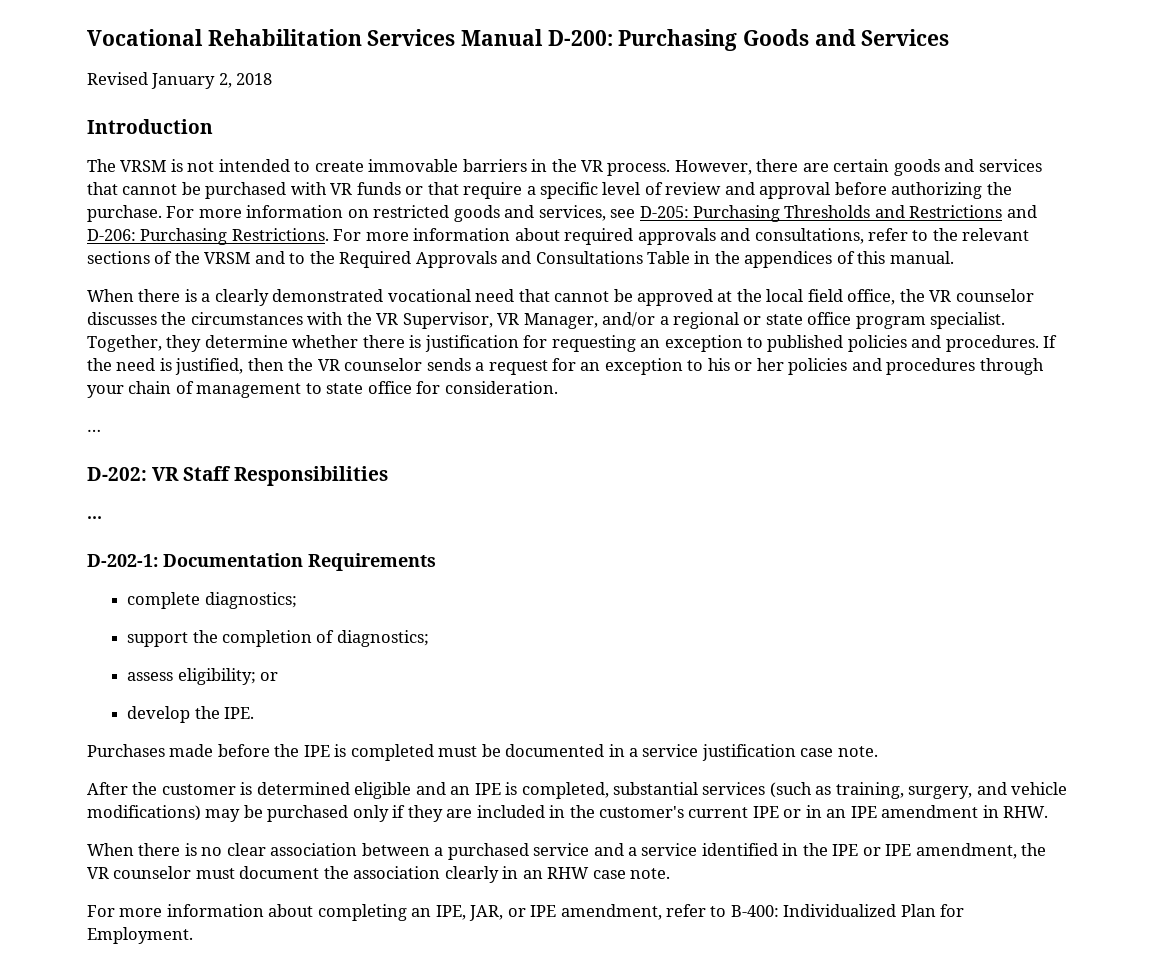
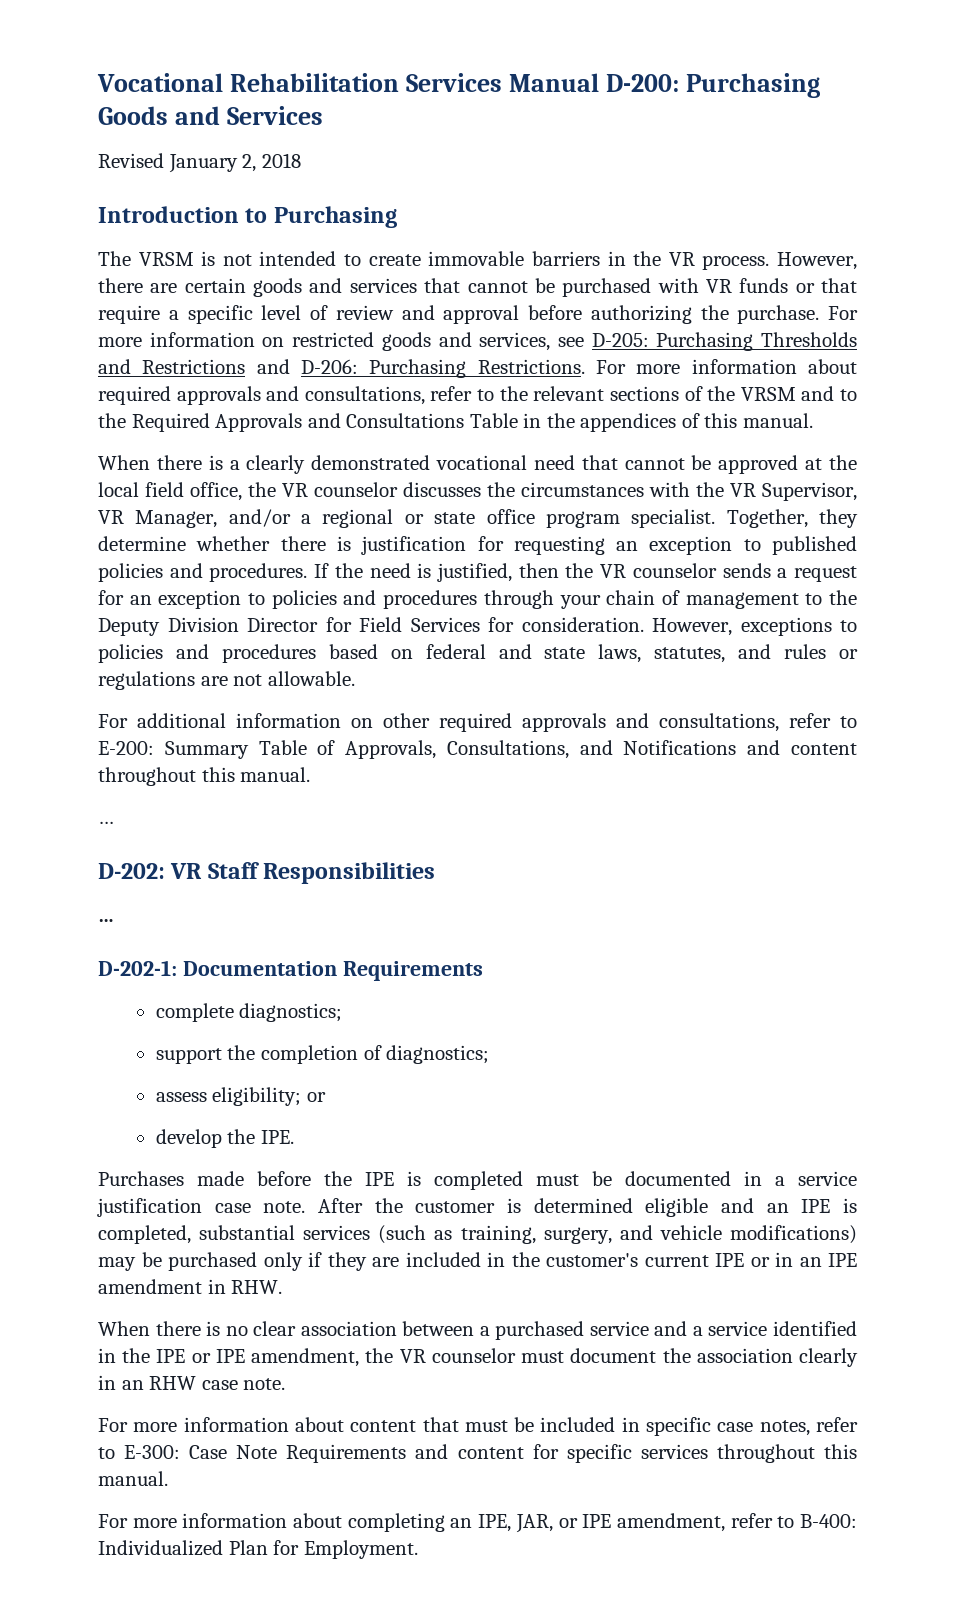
- Introduction
+ Introduction to Purchasing
- If the need is justified, then the VR counselor sends a request for an exception to his or her policies and procedures through your chain of management to state office for consideration.
+ If the need is justified, then the VR counselor sends a request for an exception to policies and procedures through your chain of management to the Deputy Division Director for Field Services for consideration. However, exceptions to policies and procedures based on federal and state laws, statutes, and rules or regulations are not allowable.
+ For additional information on other required approvals and consultations, refer to E-200: Summary Table of Approvals, Consultations, and Notifications and content throughout this manual.
- Purchases made before the IPE is completed must be documented in a service justification case note.
- After the customer is determined eligible and an IPE is completed, substantial services (such as training, surgery, and vehicle modifications) may be purchased only if they are included in the customer's current IPE or in an IPE amendment in RHW.
+ Purchases made before the IPE is completed must be documented in a service justification case note. After the customer is determined eligible and an IPE is completed, substantial services (such as training, surgery, and vehicle modifications) may be purchased only if they are included in the customer's current IPE or in an IPE amendment in RHW.
+ For more information about content that must be included in specific case notes, refer to E-300: Case Note Requirements and content for specific services throughout this manual.

